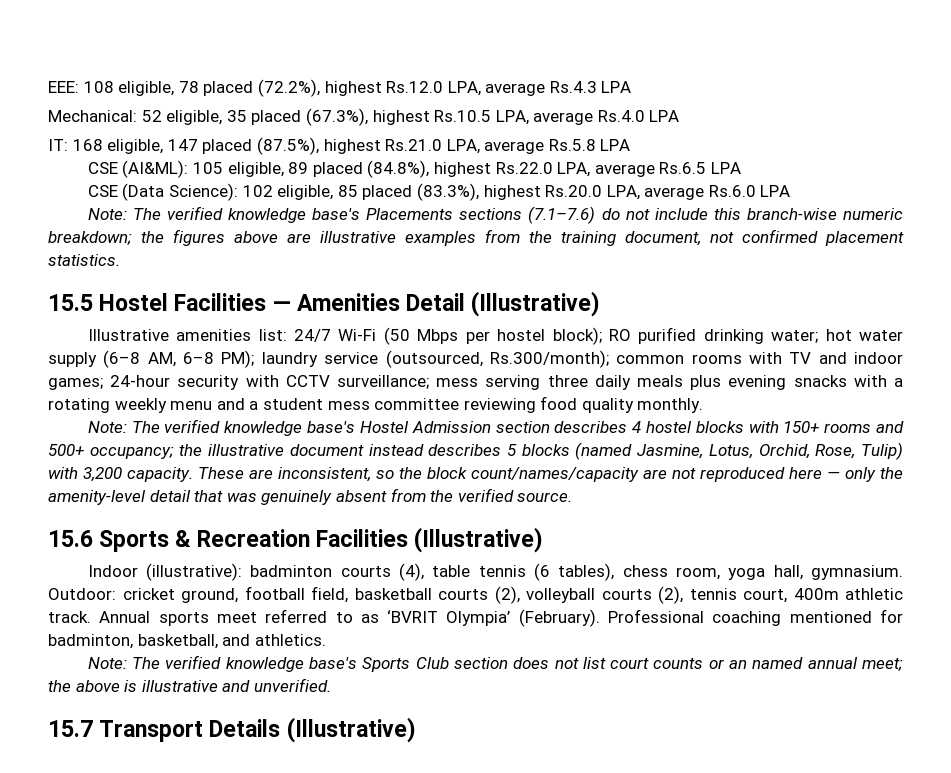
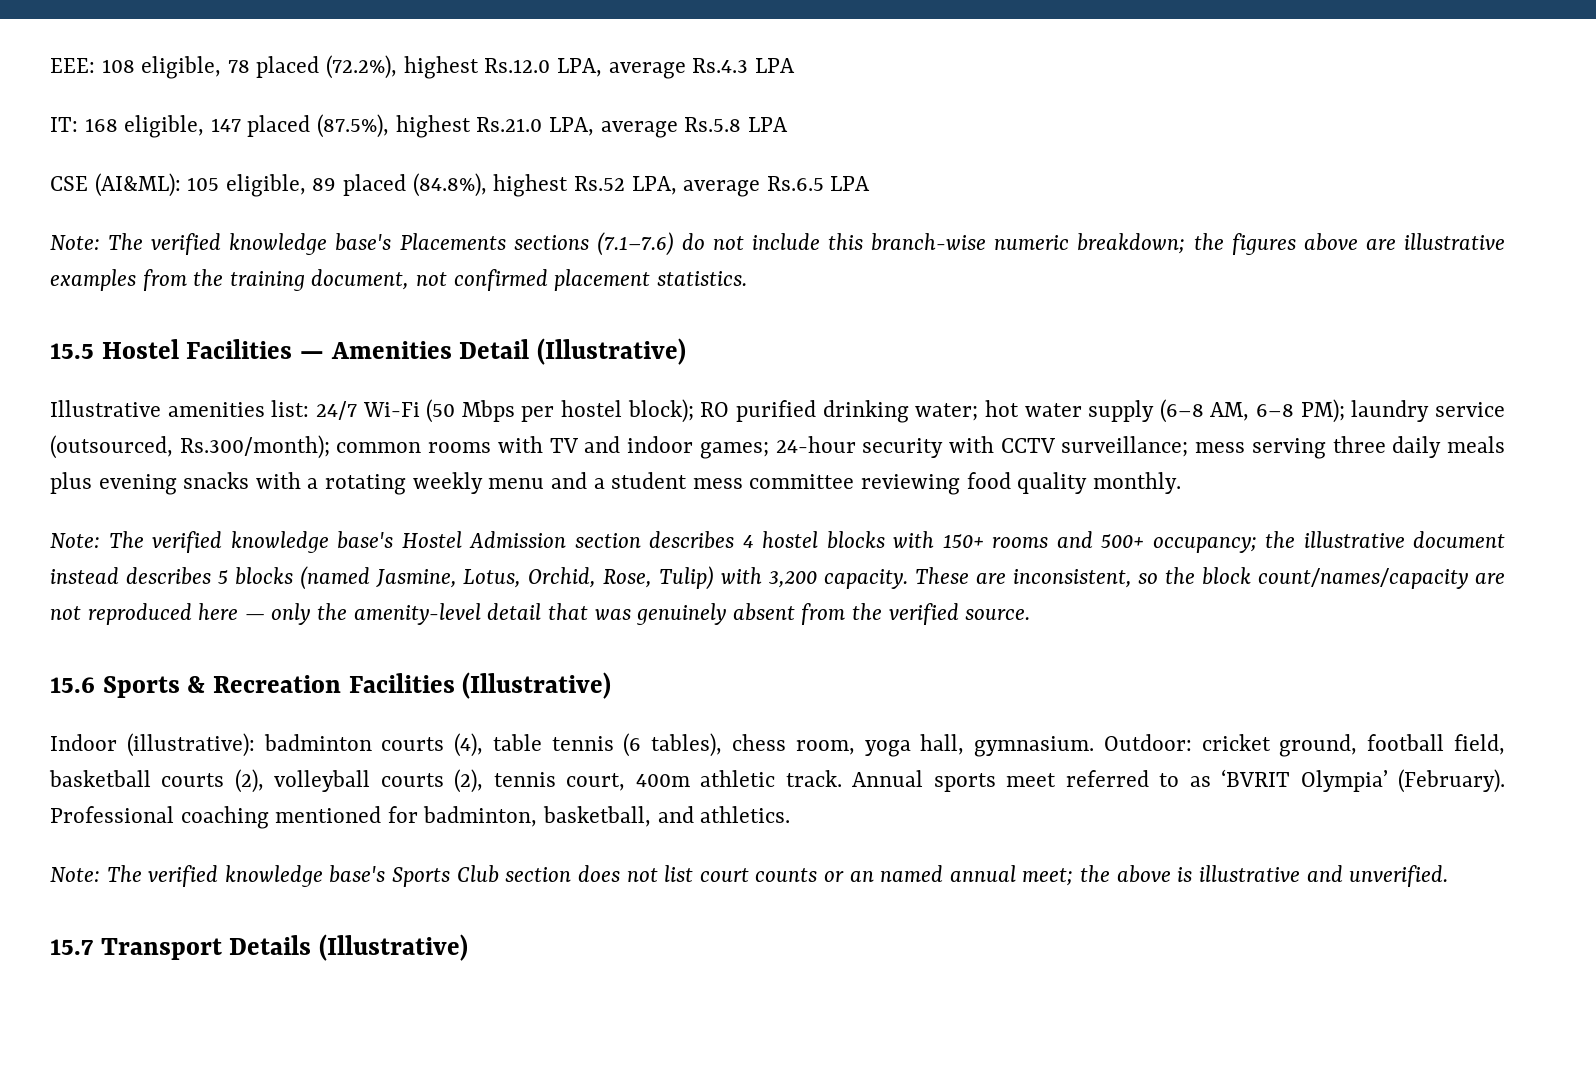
- Mechanical: 52 eligible, 35 placed (67.3%), highest Rs.10.5 LPA, average Rs.4.0 LPA
- CSE (AI&ML): 105 eligible, 89 placed (84.8%), highest Rs.22.0 LPA, average Rs.6.5 LPA
+ CSE (AI&ML): 105 eligible, 89 placed (84.8%), highest Rs.52 LPA, average Rs.6.5 LPA
- CSE (Data Science): 102 eligible, 85 placed (83.3%), highest Rs.20.0 LPA, average Rs.6.0 LPA

